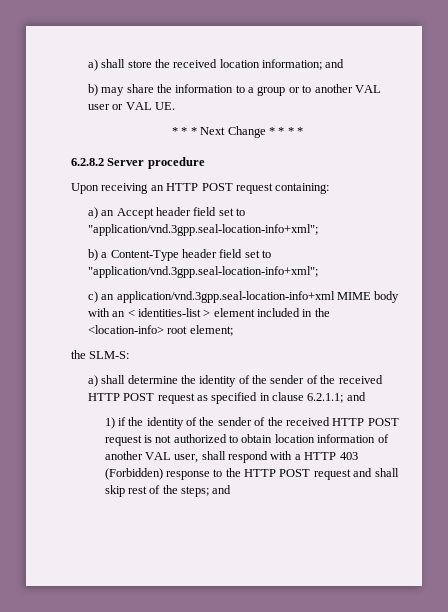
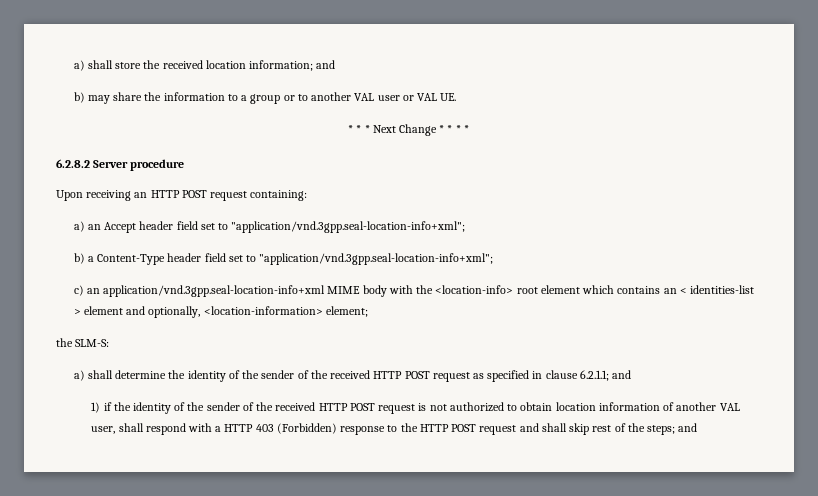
- c) an application/vnd.3gpp.seal-location-info+xml MIME body with an < identities-list > element included in the <location-info> root element;
+ c) an application/vnd.3gpp.seal-location-info+xml MIME body with the <location-info> root element which contains an < identities-list > element and optionally, <location-information> element;

